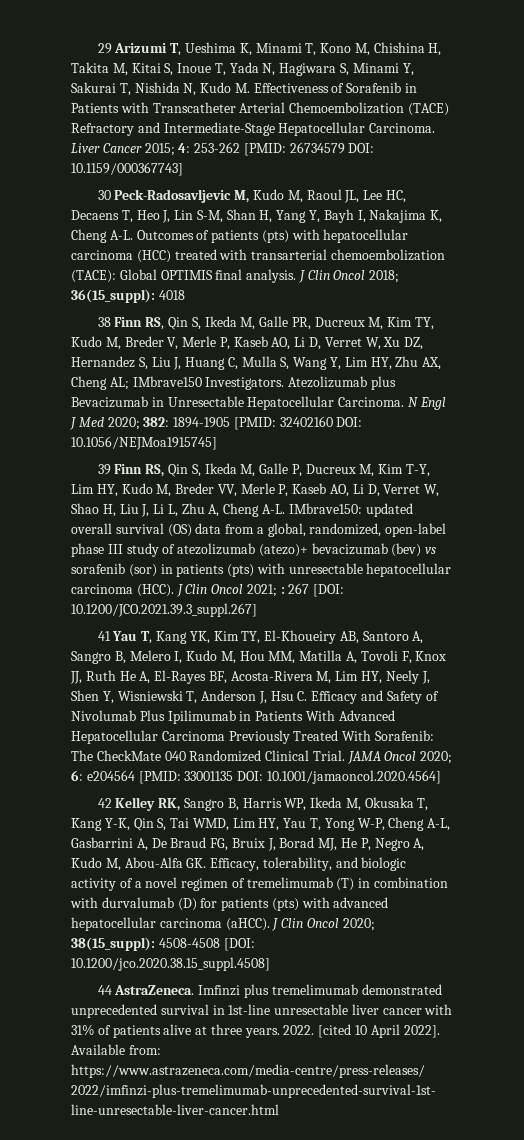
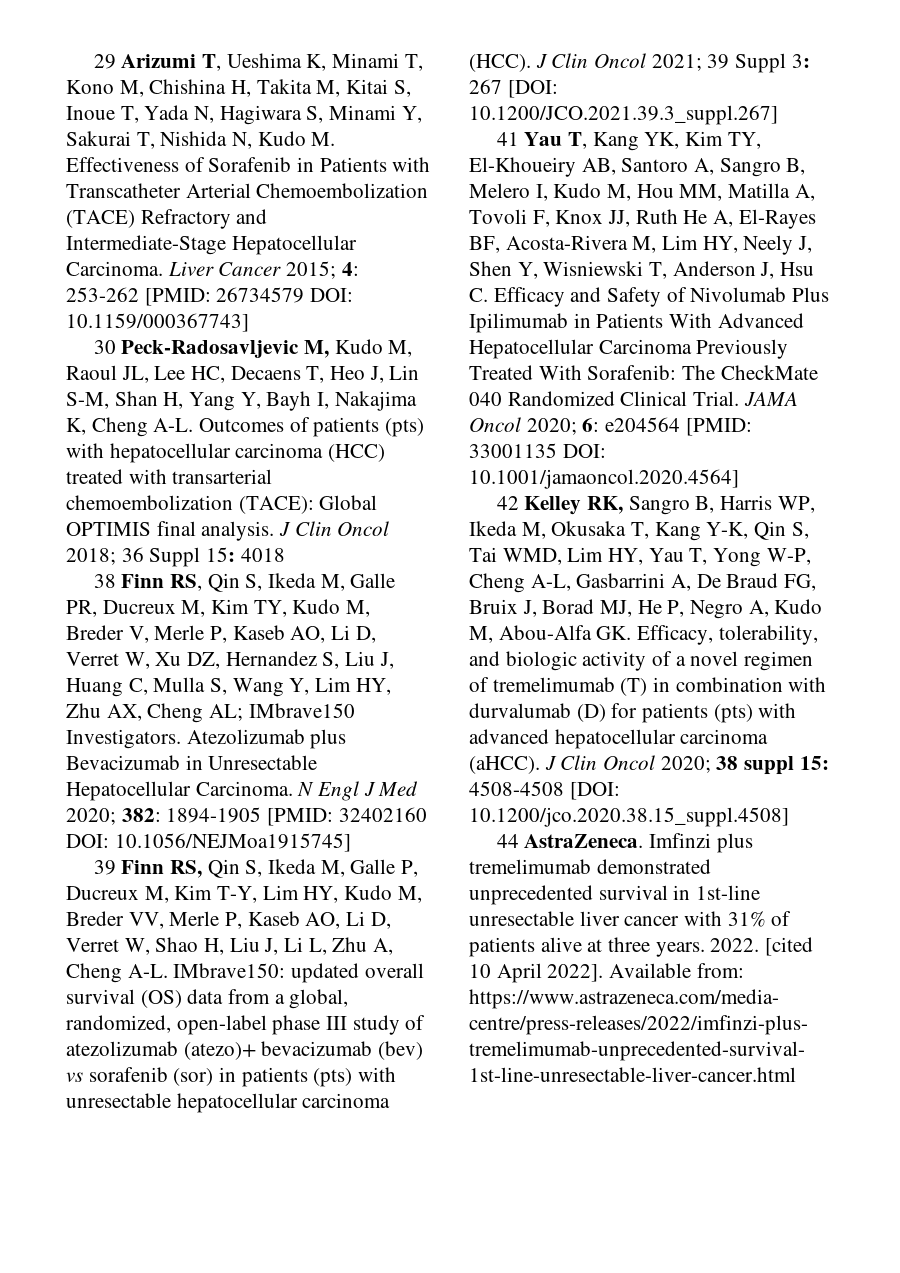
- J Clin Oncol 2018; 36(15_suppl): 4018
+ J Clin Oncol 2018; 36 Suppl 15: 4018
- J Clin Oncol 2021; : 267 [DOI: 10.1200/JCO.2021.39.3_suppl.267]
+ J Clin Oncol 2021; 39 Suppl 3: 267 [DOI: 10.1200/JCO.2021.39.3_suppl.267]
- J Clin Oncol 2020; 38(15_suppl): 4508-4508 [DOI: 10.1200/jco.2020.38.15_suppl.4508]
+ J Clin Oncol 2020; 38 suppl 15: 4508-4508 [DOI: 10.1200/jco.2020.38.15_suppl.4508]

